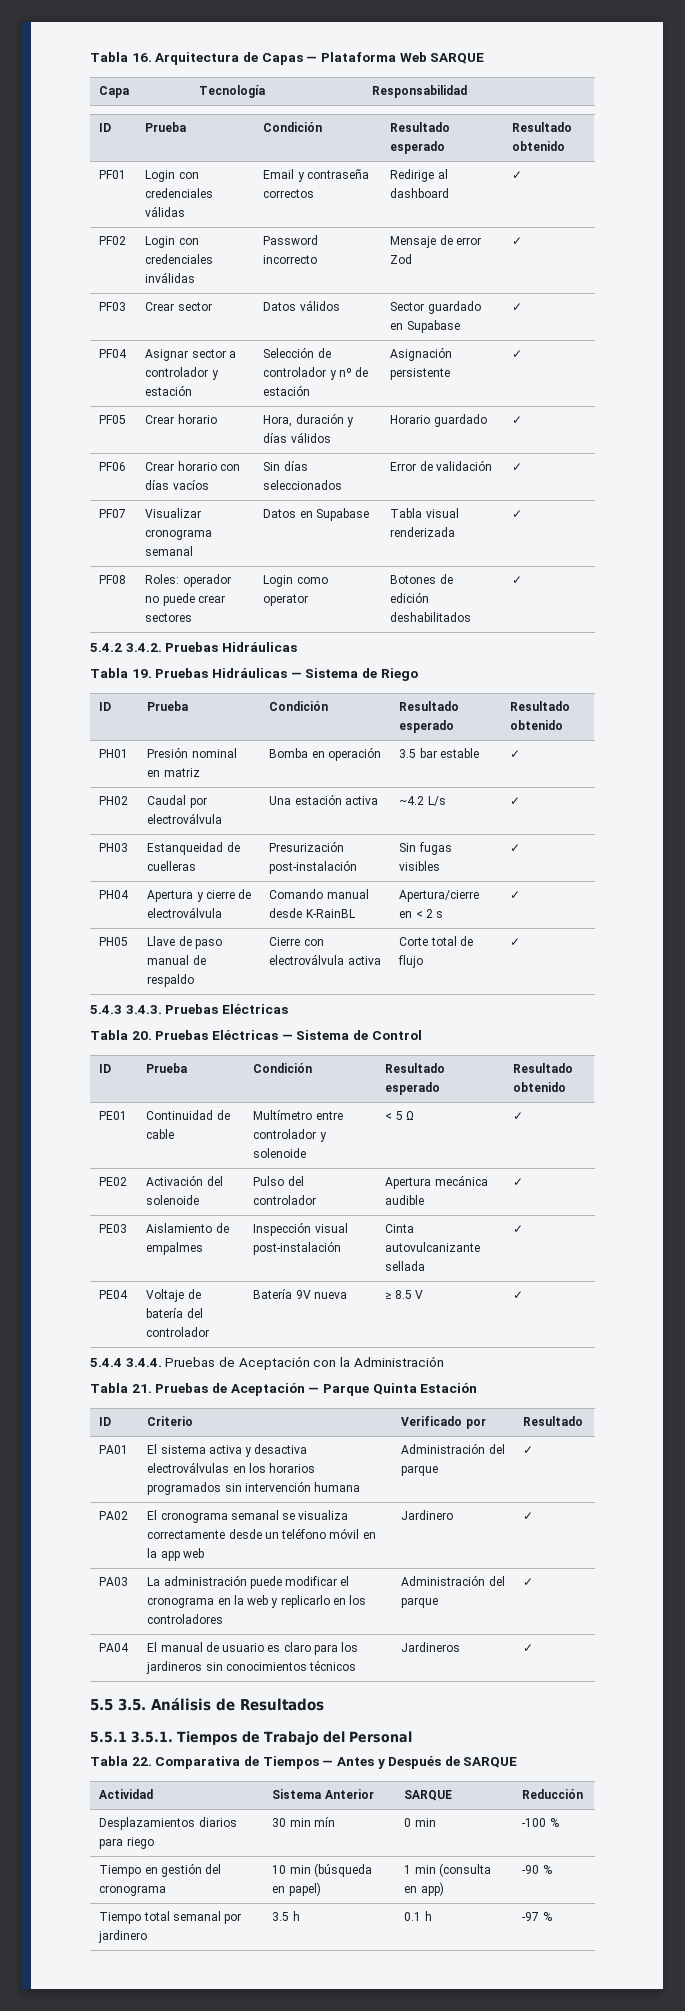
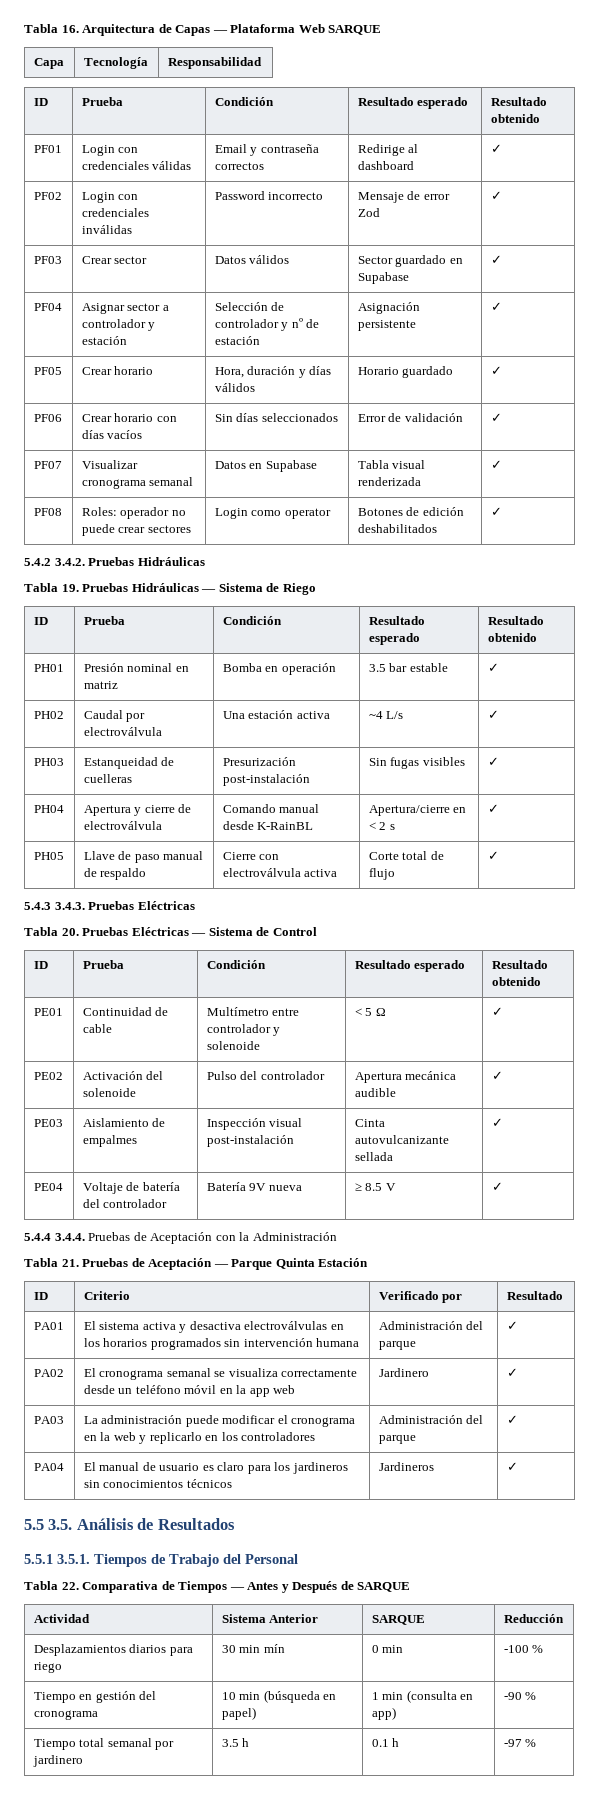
- PH02 | Caudal por electroválvula | Una estación activa | ~4.2 L/s | ✓
+ PH02 | Caudal por electroválvula | Una estación activa | ~4 L/s | ✓

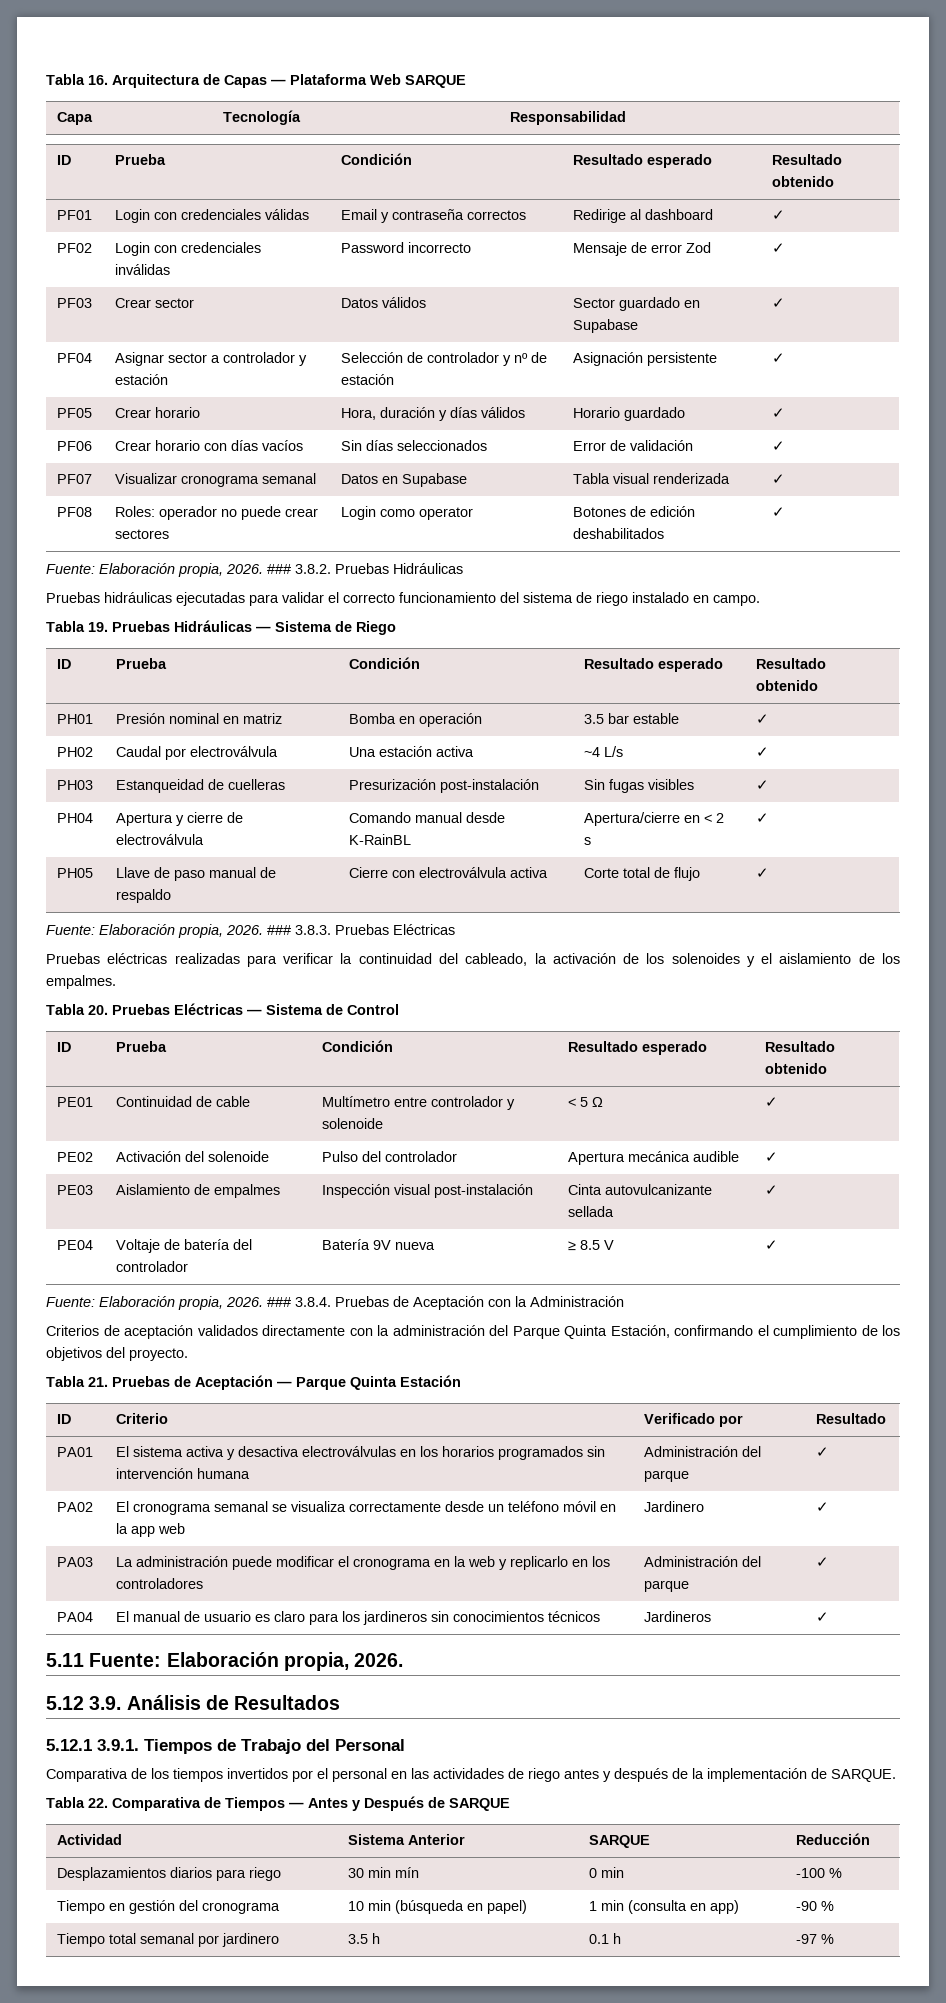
- 5.4.2 3.4.2. Pruebas Hidráulicas
+ Fuente: Elaboración propia, 2026. ### 3.8.2. Pruebas Hidráulicas
+ Pruebas hidráulicas ejecutadas para validar el correcto funcionamiento del sistema de riego instalado en campo.
- 5.4.3 3.4.3. Pruebas Eléctricas
+ Fuente: Elaboración propia, 2026. ### 3.8.3. Pruebas Eléctricas
+ Pruebas eléctricas realizadas para verificar la continuidad del cableado, la activación de los solenoides y el aislamiento de los empalmes.
- 5.4.4 3.4.4. Pruebas de Aceptación con la Administración
+ Fuente: Elaboración propia, 2026. ### 3.8.4. Pruebas de Aceptación con la Administración
+ Criterios de aceptación validados directamente con la administración del Parque Quinta Estación, confirmando el cumplimiento de los objetivos del proyecto.
- 5.5 3.5. Análisis de Resultados
+ 5.11 Fuente: Elaboración propia, 2026.
+ 5.12 3.9. Análisis de Resultados
- 5.5.1 3.5.1. Tiempos de Trabajo del Personal
+ 5.12.1 3.9.1. Tiempos de Trabajo del Personal
+ Comparativa de los tiempos invertidos por el personal en las actividades de riego antes y después de la implementación de SARQUE.

